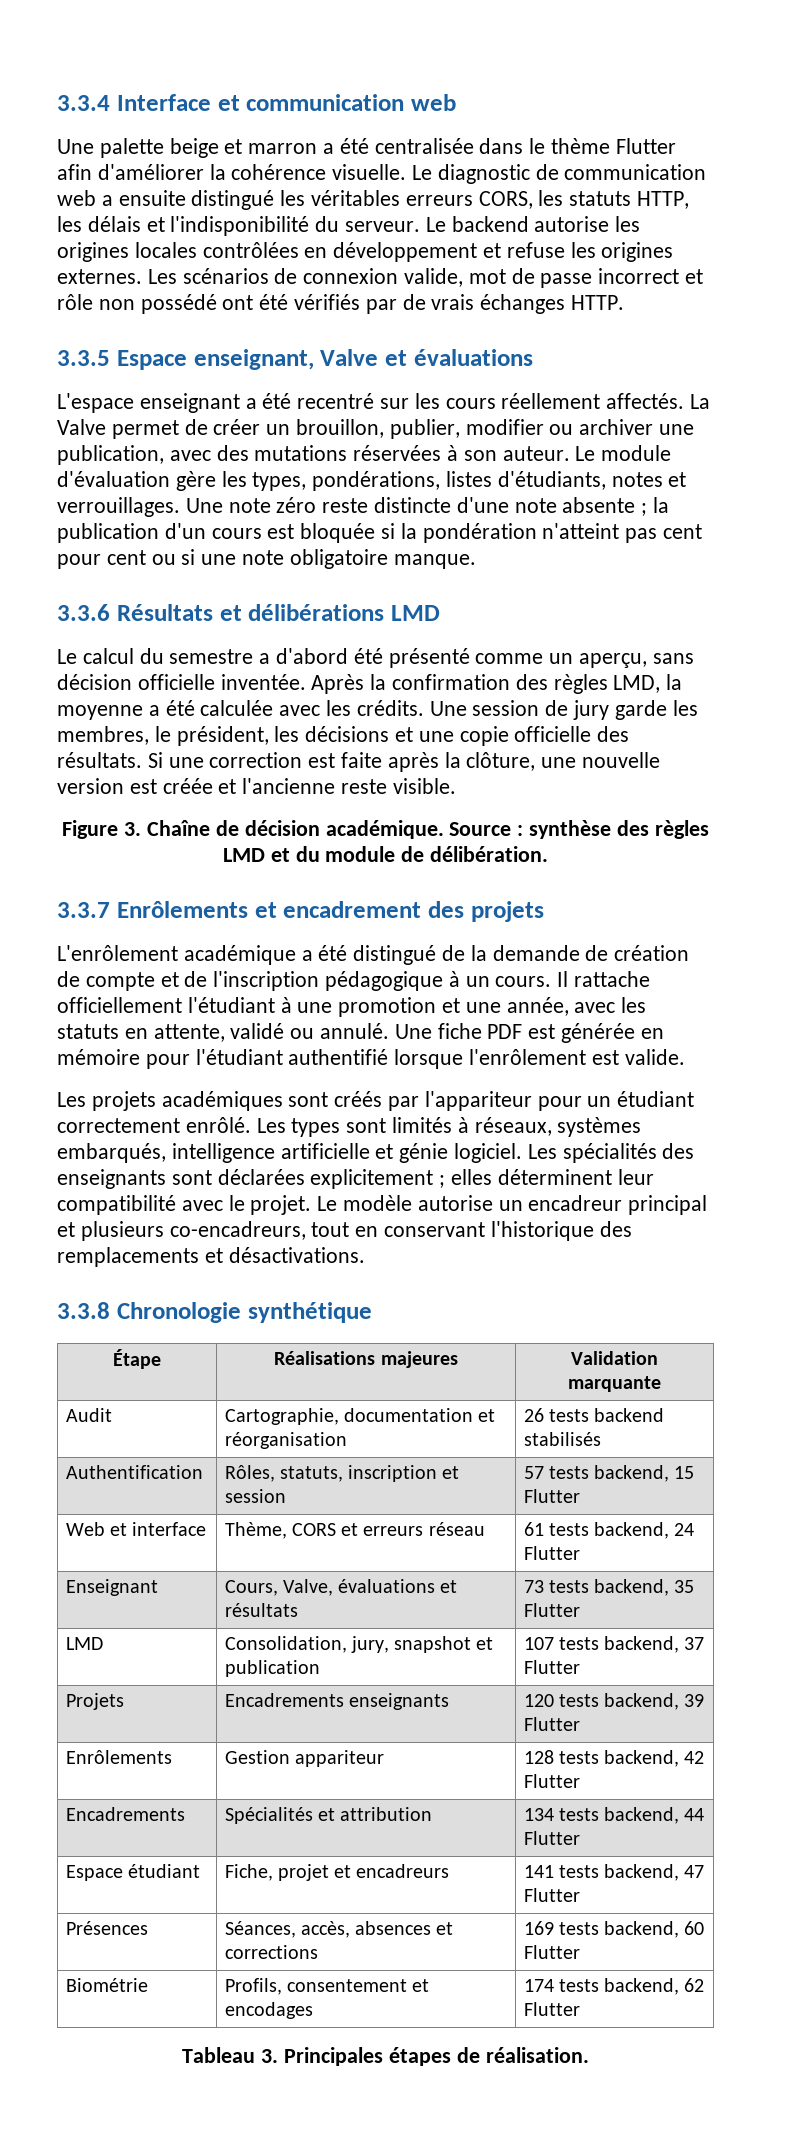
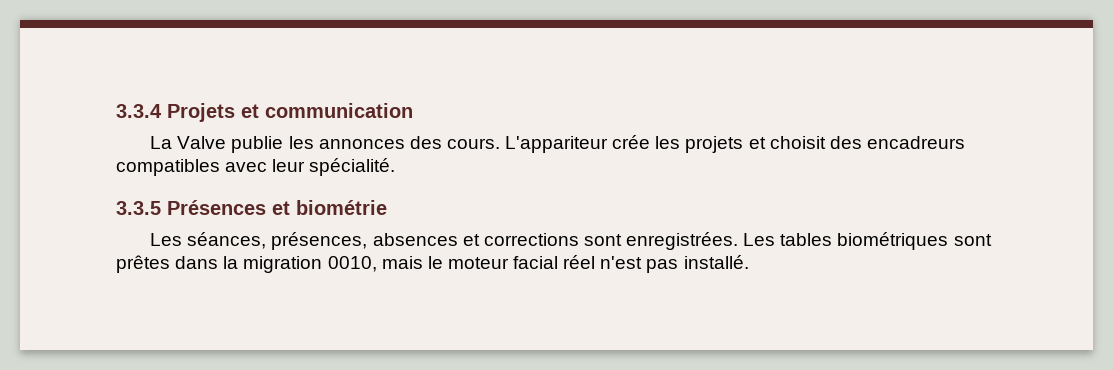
- 3.3.4 Interface et communication web
- Une palette beige et marron a été centralisée dans le thème Flutter afin d'améliorer la cohérence visuelle. Le diagnostic de communication web a ensuite distingué les véritables erreurs CORS, les statuts HTTP, les délais et l'indisponibilité du serveur. Le backend autorise les origines locales contrôlées en développement et refuse les origines externes. Les scénarios de connexion valide, mot de passe incorrect et rôle non possédé ont été vérifiés par de vrais échanges HTTP.
- 3.3.5 Espace enseignant, Valve et évaluations
- L'espace enseignant a été recentré sur les cours réellement affectés. La Valve permet de créer un brouillon, publier, modifier ou archiver une publication, avec des mutations réservées à son auteur. Le module d'évaluation gère les types, pondérations, listes d'étudiants, notes et verrouillages. Une note zéro reste distincte d'une note absente ; la publication d'un cours est bloquée si la pondération n'atteint pas cent pour cent ou si une note obligatoire manque.
- 3.3.6 Résultats et délibérations LMD
- Le calcul du semestre a d'abord été présenté comme un aperçu, sans décision officielle inventée. Après la confirmation des règles LMD, la moyenne a été calculée avec les crédits. Une session de jury garde les membres, le président, les décisions et une copie officielle des résultats. Si une correction est faite après la clôture, une nouvelle version est créée et l'ancienne reste visible.
- Figure 3. Chaîne de décision académique. Source : synthèse des règles LMD et du module de délibération.
- 3.3.7 Enrôlements et encadrement des projets
- L'enrôlement académique a été distingué de la demande de création de compte et de l'inscription pédagogique à un cours. Il rattache officiellement l'étudiant à une promotion et une année, avec les statuts en attente, validé ou annulé. Une fiche PDF est générée en mémoire pour l'étudiant authentifié lorsque l'enrôlement est valide.
- Les projets académiques sont créés par l'appariteur pour un étudiant correctement enrôlé. Les types sont limités à réseaux, systèmes embarqués, intelligence artificielle et génie logiciel. Les spécialités des enseignants sont déclarées explicitement ; elles déterminent leur compatibilité avec le projet. Le modèle autorise un encadreur principal et plusieurs co-encadreurs, tout en conservant l'historique des remplacements et désactivations.
- 3.3.8 Chronologie synthétique
- Étape | Réalisations majeures | Validation marquante
- Audit | Cartographie, documentation et réorganisation | 26 tests backend stabilisés
- Authentification | Rôles, statuts, inscription et session | 57 tests backend, 15 Flutter
- Web et interface | Thème, CORS et erreurs réseau | 61 tests backend, 24 Flutter
- Enseignant | Cours, Valve, évaluations et résultats | 73 tests backend, 35 Flutter
- LMD | Consolidation, jury, snapshot et publication | 107 tests backend, 37 Flutter
- Projets | Encadrements enseignants | 120 tests backend, 39 Flutter
- Enrôlements | Gestion appariteur | 128 tests backend, 42 Flutter
- Encadrements | Spécialités et attribution | 134 tests backend, 44 Flutter
- Espace étudiant | Fiche, projet et encadreurs | 141 tests backend, 47 Flutter
- Présences | Séances, accès, absences et corrections | 169 tests backend, 60 Flutter
- Biométrie | Profils, consentement et encodages | 174 tests backend, 62 Flutter
- Tableau 3. Principales étapes de réalisation.
+ 3.3.4 Projets et communication
+ La Valve publie les annonces des cours. L'appariteur crée les projets et choisit des encadreurs compatibles avec leur spécialité.
+ 3.3.5 Présences et biométrie
+ Les séances, présences, absences et corrections sont enregistrées. Les tables biométriques sont prêtes dans la migration 0010, mais le moteur facial réel n'est pas installé.

